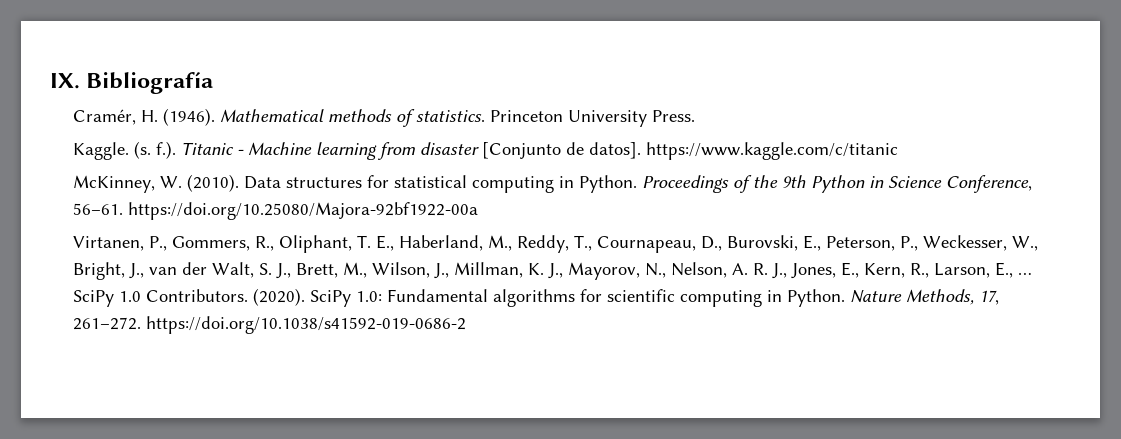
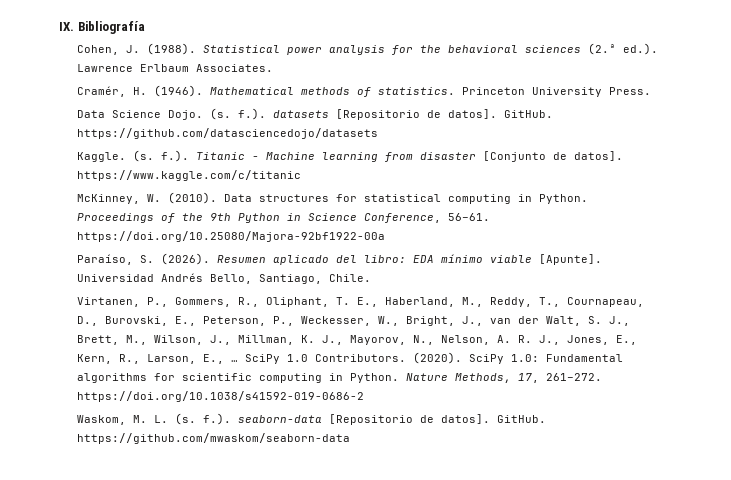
+ Cohen, J. (1988). Statistical power analysis for the behavioral sciences (2.ª ed.). Lawrence Erlbaum Associates.
+ Data Science Dojo. (s. f.). datasets [Repositorio de datos]. GitHub. https://github.com/datasciencedojo/datasets
+ Paraíso, S. (2026). Resumen aplicado del libro: EDA mínimo viable [Apunte]. Universidad Andrés Bello, Santiago, Chile.
+ Waskom, M. L. (s. f.). seaborn-data [Repositorio de datos]. GitHub. https://github.com/mwaskom/seaborn-data

